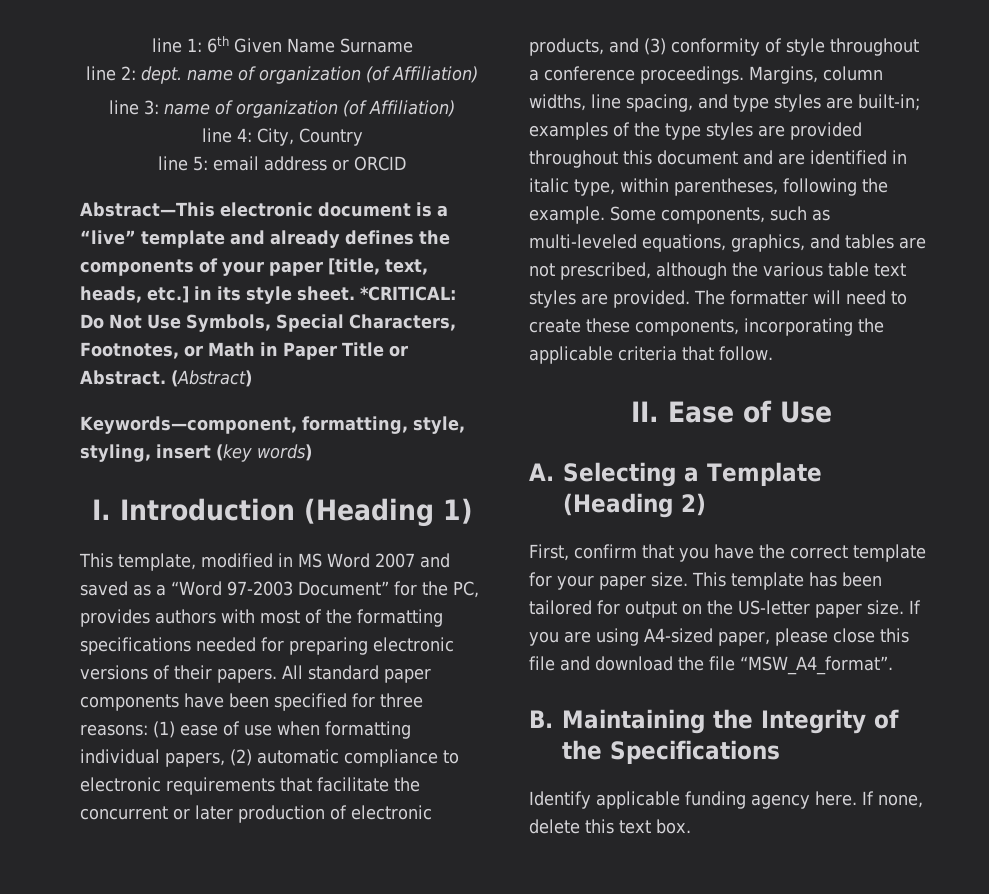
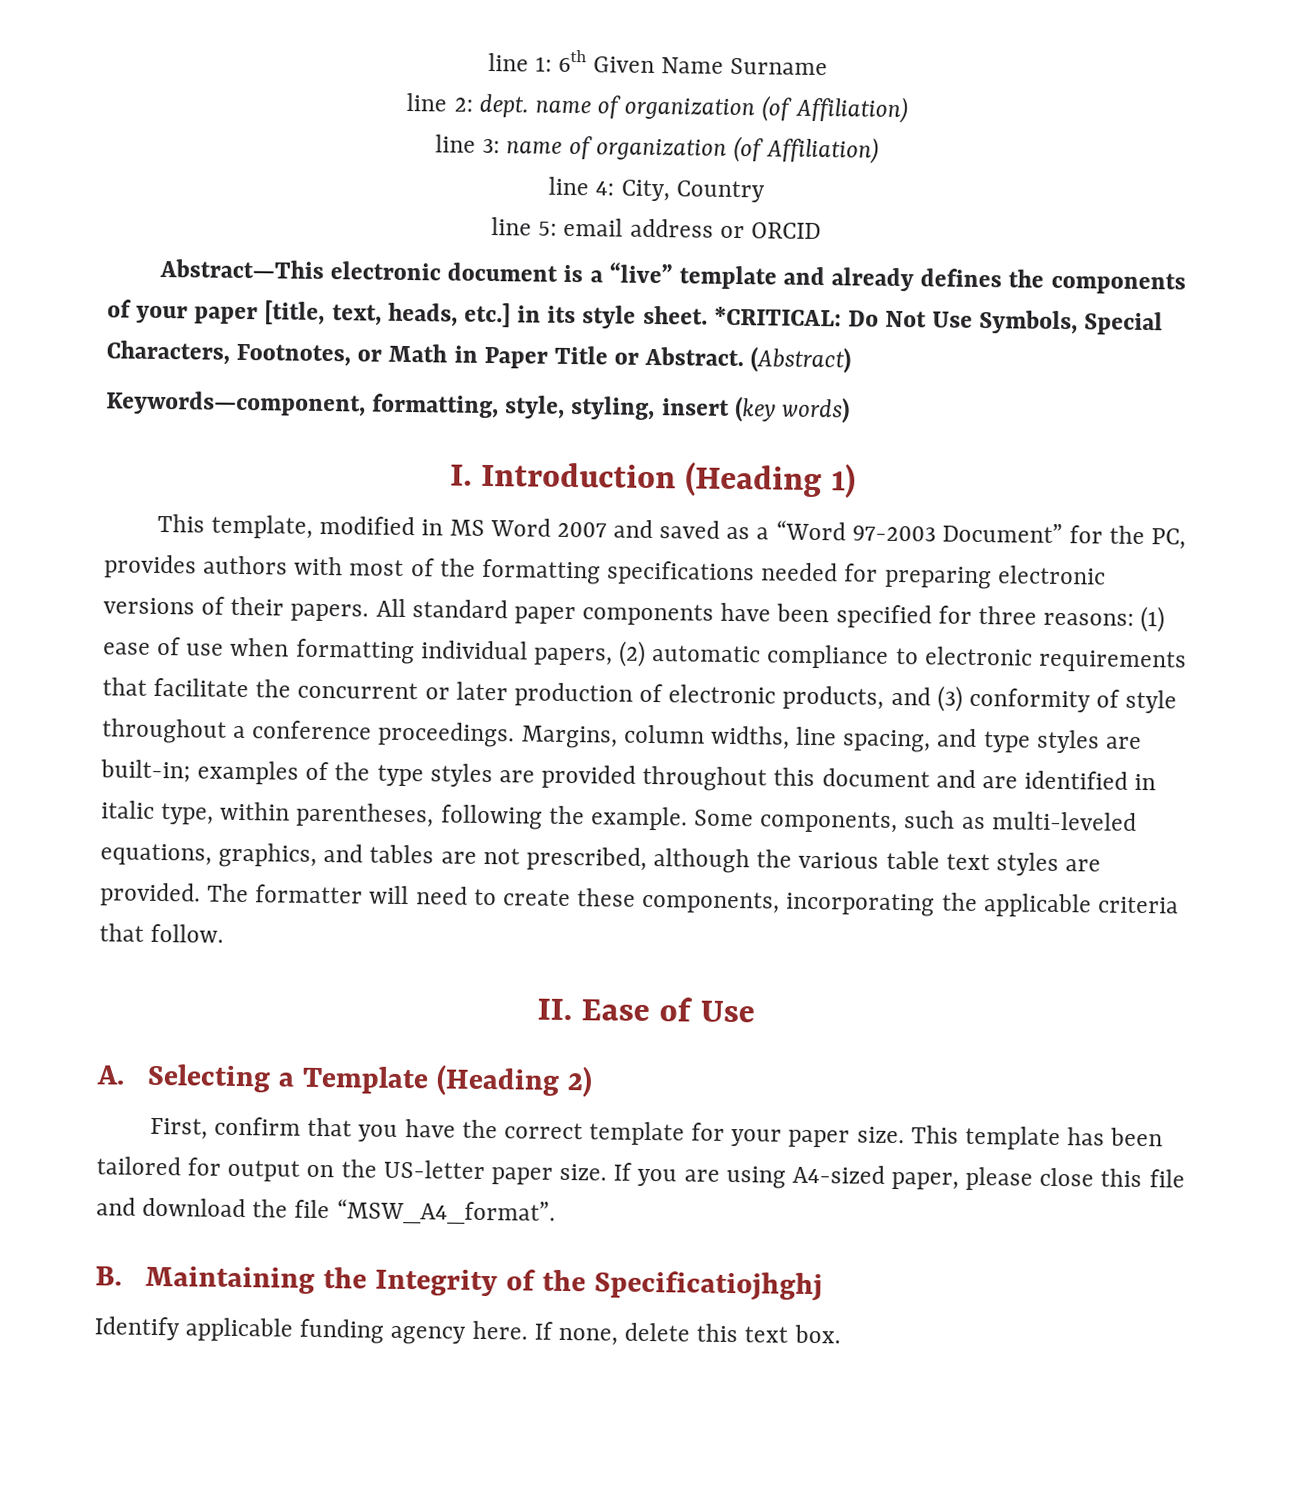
- B. Maintaining the Integrity of the Specifications
+ B. Maintaining the Integrity of the Specificatiojhghj

